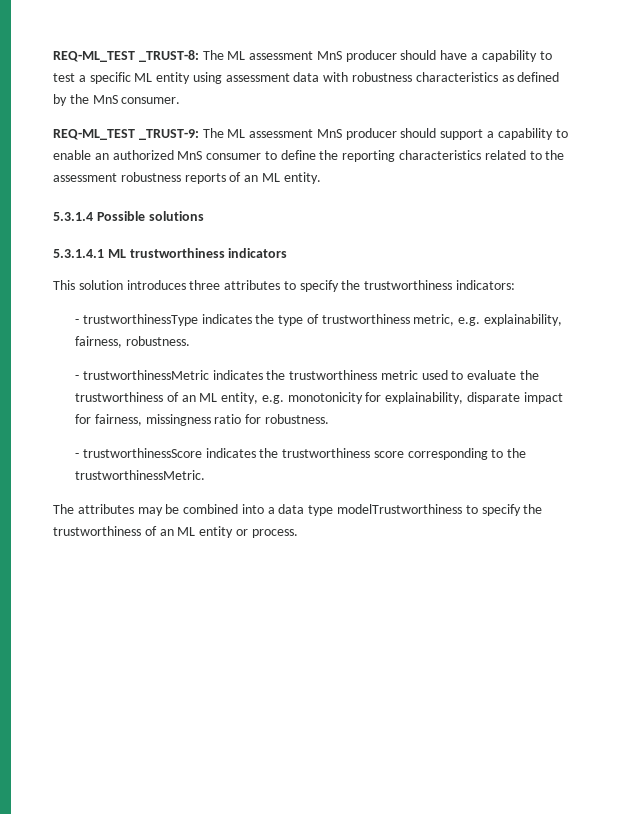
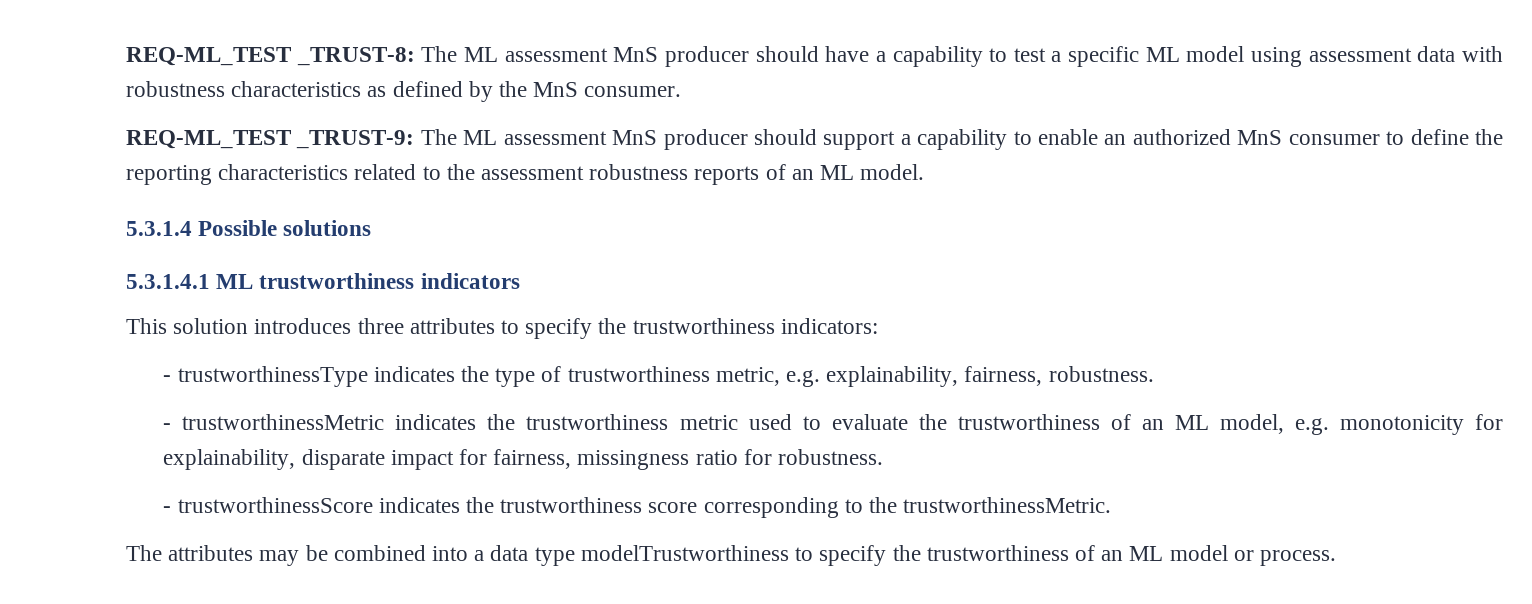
- REQ-ML_TEST _TRUST-8: The ML assessment MnS producer should have a capability to test a specific ML entity using assessment data with robustness characteristics as defined by the MnS consumer.
+ REQ-ML_TEST _TRUST-8: The ML assessment MnS producer should have a capability to test a specific ML model using assessment data with robustness characteristics as defined by the MnS consumer.
- REQ-ML_TEST _TRUST-9: The ML assessment MnS producer should support a capability to enable an authorized MnS consumer to define the reporting characteristics related to the assessment robustness reports of an ML entity.
+ REQ-ML_TEST _TRUST-9: The ML assessment MnS producer should support a capability to enable an authorized MnS consumer to define the reporting characteristics related to the assessment robustness reports of an ML model.
- - trustworthinessMetric indicates the trustworthiness metric used to evaluate the trustworthiness of an ML entity, e.g. monotonicity for explainability, disparate impact for fairness, missingness ratio for robustness.
+ - trustworthinessMetric indicates the trustworthiness metric used to evaluate the trustworthiness of an ML model, e.g. monotonicity for explainability, disparate impact for fairness, missingness ratio for robustness.
- The attributes may be combined into a data type modelTrustworthiness to specify the trustworthiness of an ML entity or process.
+ The attributes may be combined into a data type modelTrustworthiness to specify the trustworthiness of an ML model or process.

